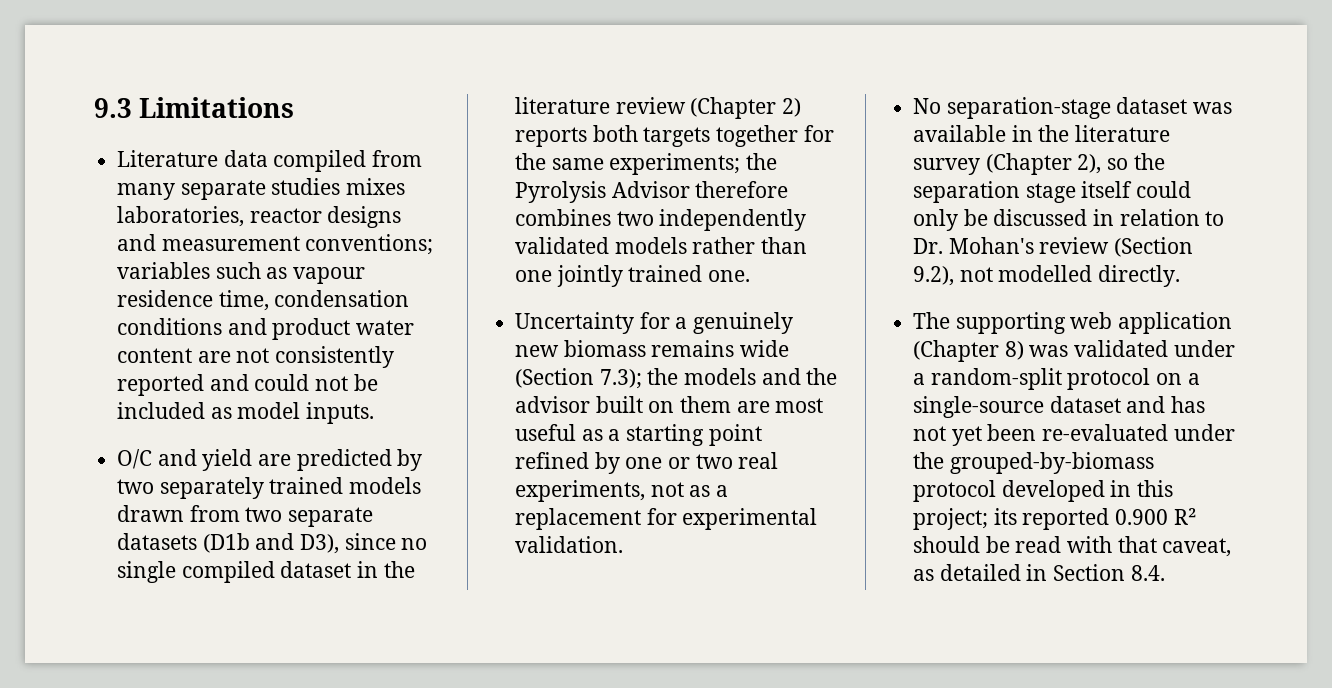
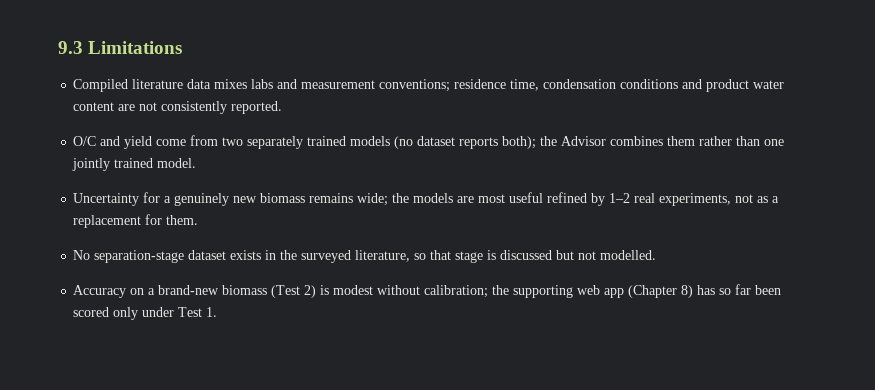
- Literature data compiled from many separate studies mixes laboratories, reactor designs and measurement conventions; variables such as vapour residence time, condensation conditions and product water content are not consistently reported and could not be included as model inputs.
+ Compiled literature data mixes labs and measurement conventions; residence time, condensation conditions and product water content are not consistently reported.
- O/C and yield are predicted by two separately trained models drawn from two separate datasets (D1b and D3), since no single compiled dataset in the literature review (Chapter 2) reports both targets together for the same experiments; the Pyrolysis Advisor therefore combines two independently validated models rather than one jointly trained one.
+ O/C and yield come from two separately trained models (no dataset reports both); the Advisor combines them rather than one jointly trained model.
- Uncertainty for a genuinely new biomass remains wide (Section 7.3); the models and the advisor built on them are most useful as a starting point refined by one or two real experiments, not as a replacement for experimental validation.
+ Uncertainty for a genuinely new biomass remains wide; the models are most useful refined by 1–2 real experiments, not as a replacement for them.
- No separation-stage dataset was available in the literature survey (Chapter 2), so the separation stage itself could only be discussed in relation to Dr. Mohan's review (Section 9.2), not modelled directly.
- The supporting web application (Chapter 8) was validated under a random-split protocol on a single-source dataset and has not yet been re-evaluated under the grouped-by-biomass protocol developed in this project; its reported 0.900 R² should be read with that caveat, as detailed in Section 8.4.
+ No separation-stage dataset exists in the surveyed literature, so that stage is discussed but not modelled.
+ Accuracy on a brand-new biomass (Test 2) is modest without calibration; the supporting web app (Chapter 8) has so far been scored only under Test 1.

